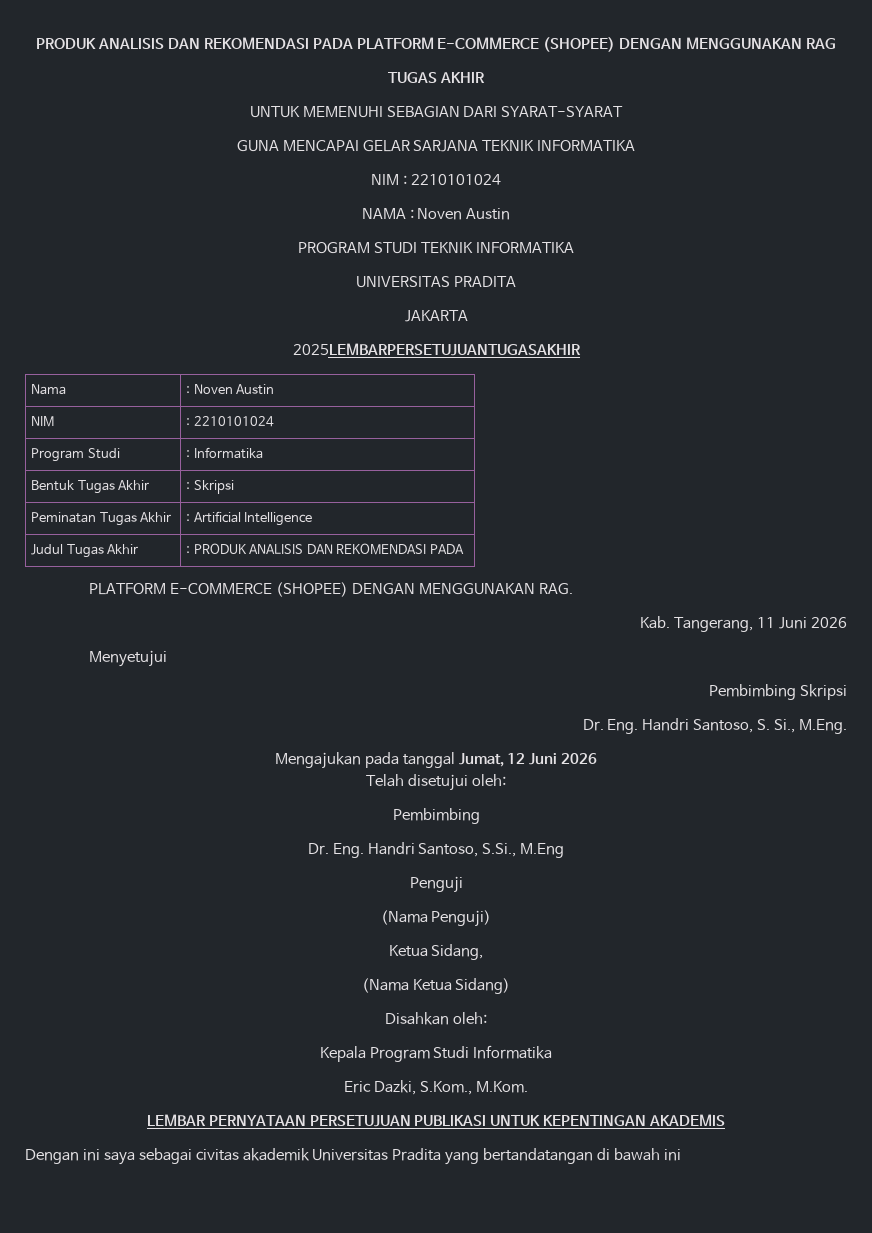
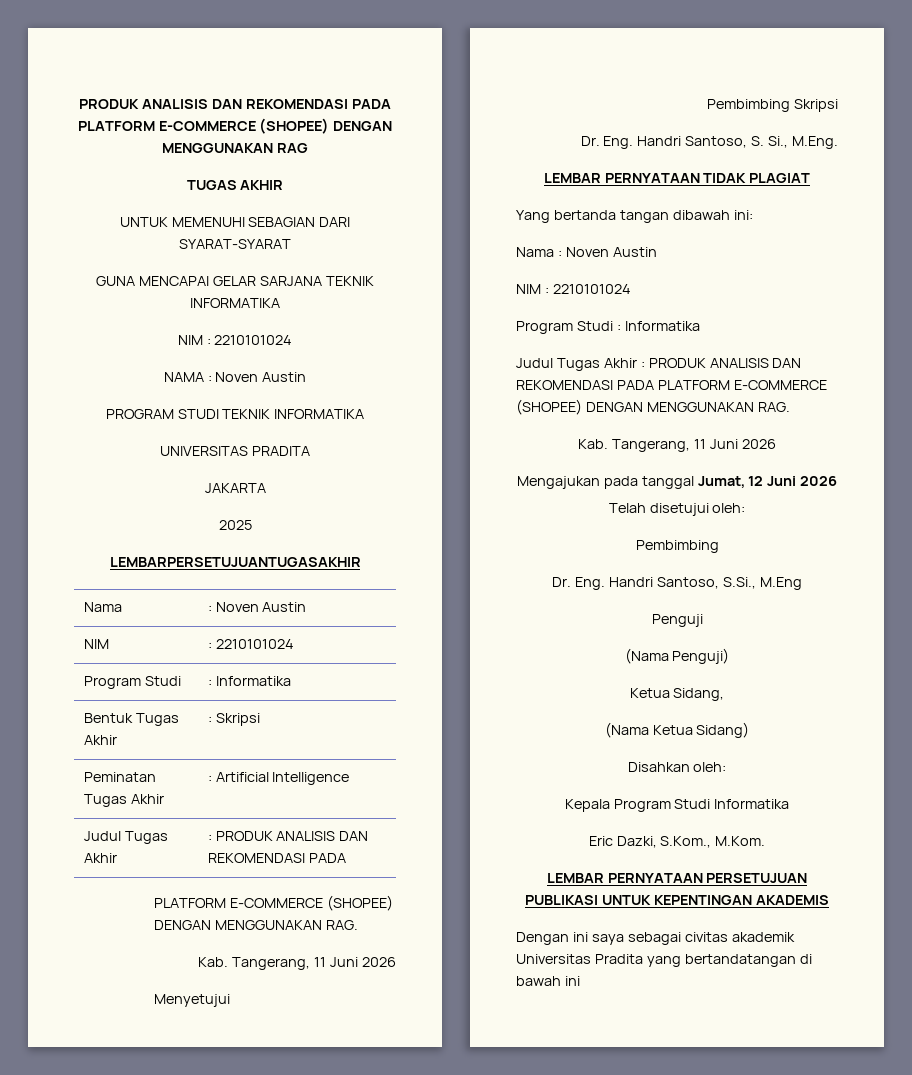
- 2025LEMBARPERSETUJUANTUGASAKHIR
+ 2025
+ LEMBARPERSETUJUANTUGASAKHIR
+ LEMBAR PERNYATAAN TIDAK PLAGIAT
+ Yang bertanda tangan dibawah ini:
+ Nama : Noven Austin
+ NIM : 2210101024
+ Program Studi : Informatika
+ Judul Tugas Akhir : PRODUK ANALISIS DAN REKOMENDASI PADA PLATFORM E-COMMERCE (SHOPEE) DENGAN MENGGUNAKAN RAG.
+ Kab. Tangerang, 11 Juni 2026

